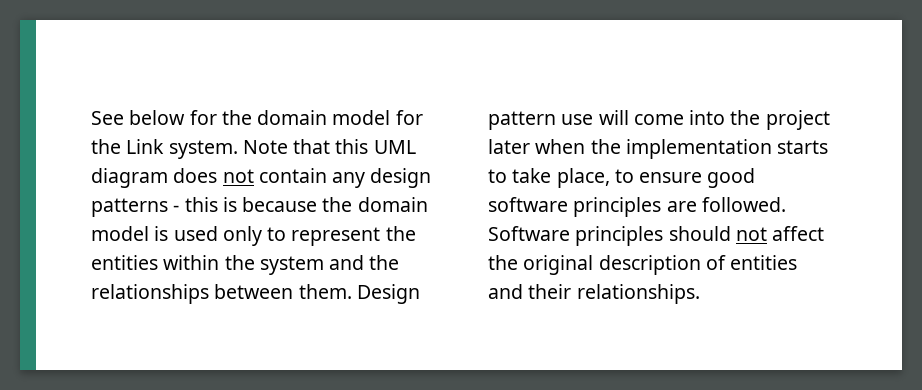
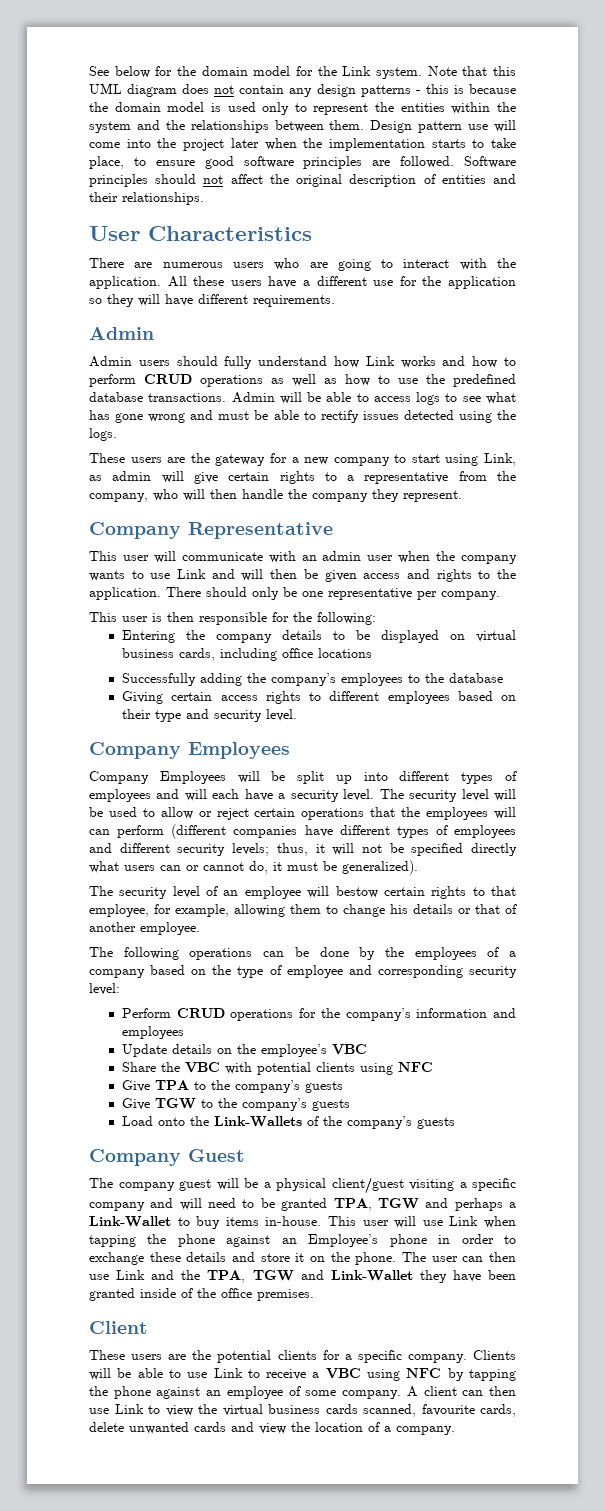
+ User Characteristics
+ There are numerous users who are going to interact with the application. All these users have a different use for the application so they will have different requirements.
+ Admin
+ Admin users should fully understand how Link works and how to perform CRUD operations as well as how to use the predefined database transactions. Admin will be able to access logs to see what has gone wrong and must be able to rectify issues detected using the logs.
+ These users are the gateway for a new company to start using Link, as admin will give certain rights to a representative from the company, who will then handle the company they represent.
+ Company Representative
+ This user will communicate with an admin user when the company wants to use Link and will then be given access and rights to the application. There should only be one representative per company.
+ This user is then responsible for the following:
+ Entering the company details to be displayed on virtual business cards, including office locations
+ Successfully adding the company’s employees to the database
+ Giving certain access rights to different employees based on their type and security level.
+ Company Employees
+ Company Employees will be split up into different types of employees and will each have a security level. The security level will be used to allow or reject certain operations that the employees will can perform (different companies have different types of employees and different security levels; thus, it will not be specified directly what users can or cannot do, it must be generalized).
+ The security level of an employee will bestow certain rights to that employee, for example, allowing them to change his details or that of another employee.
+ The following operations can be done by the employees of a company based on the type of employee and corresponding security level:
+ Perform CRUD operations for the company’s information and employees
+ Update details on the employee’s VBC
+ Share the VBC with potential clients using NFC
+ Give TPA to the company’s guests
+ Give TGW to the company’s guests
+ Load onto the Link-Wallets of the company’s guests
+ Company Guest
+ The company guest will be a physical client/guest visiting a specific company and will need to be granted TPA, TGW and perhaps a Link-Wallet to buy items in-house. This user will use Link when tapping the phone against an Employee’s phone in order to exchange these details and store it on the phone. The user can then use Link and the TPA, TGW and Link-Wallet they have been granted inside of the office premises.
+ Client
+ These users are the potential clients for a specific company. Clients will be able to use Link to receive a VBC using NFC by tapping the phone against an employee of some company. A client can then use Link to view the virtual business cards scanned, favourite cards, delete unwanted cards and view the location of a company.

